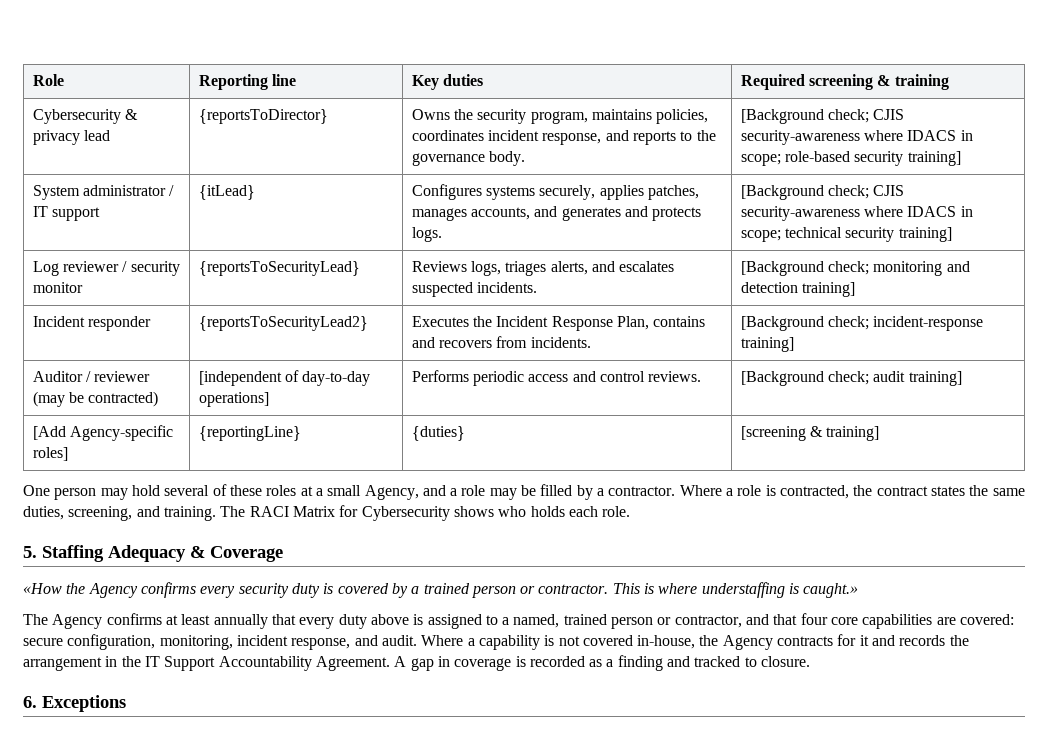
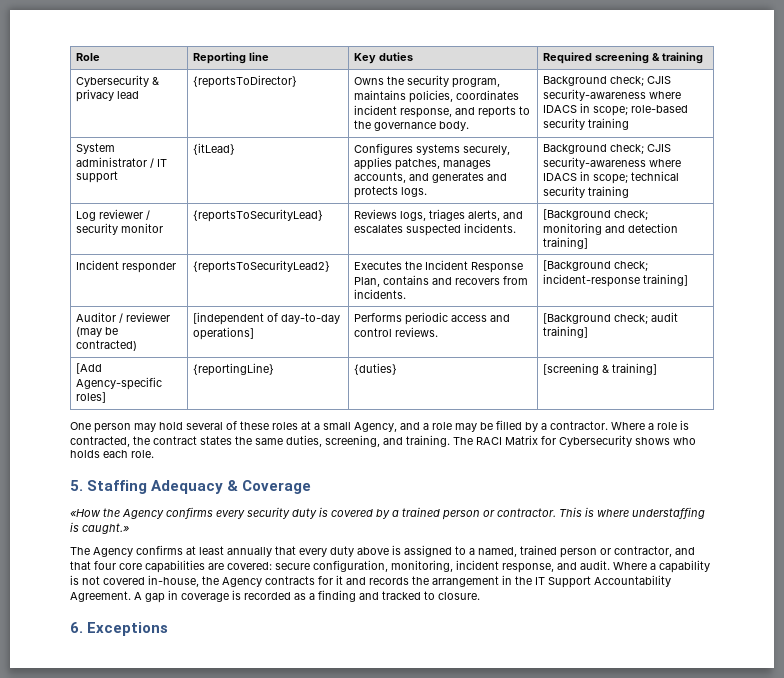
- Cybersecurity & privacy lead | {reportsToDirector} | Owns the security program, maintains policies, coordinates incident response, and reports to the governance body. | [Background check; CJIS security-awareness where IDACS in scope; role-based security training]
+ Cybersecurity & privacy lead | {reportsToDirector} | Owns the security program, maintains policies, coordinates incident response, and reports to the governance body. | Background check; CJIS security-awareness where IDACS in scope; role-based security training
- System administrator / IT support | {itLead} | Configures systems securely, applies patches, manages accounts, and generates and protects logs. | [Background check; CJIS security-awareness where IDACS in scope; technical security training]
+ System administrator / IT support | {itLead} | Configures systems securely, applies patches, manages accounts, and generates and protects logs. | Background check; CJIS security-awareness where IDACS in scope; technical security training

